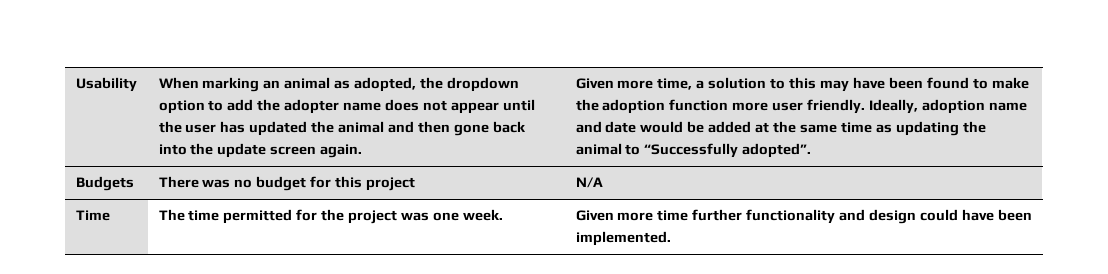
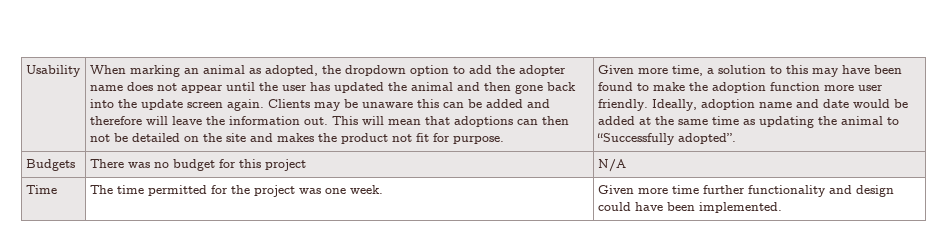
+ Clients may be unaware this can be added and therefore will leave the information out. This will mean that adoptions can then not be detailed on the site and makes the product not fit for purpose.

